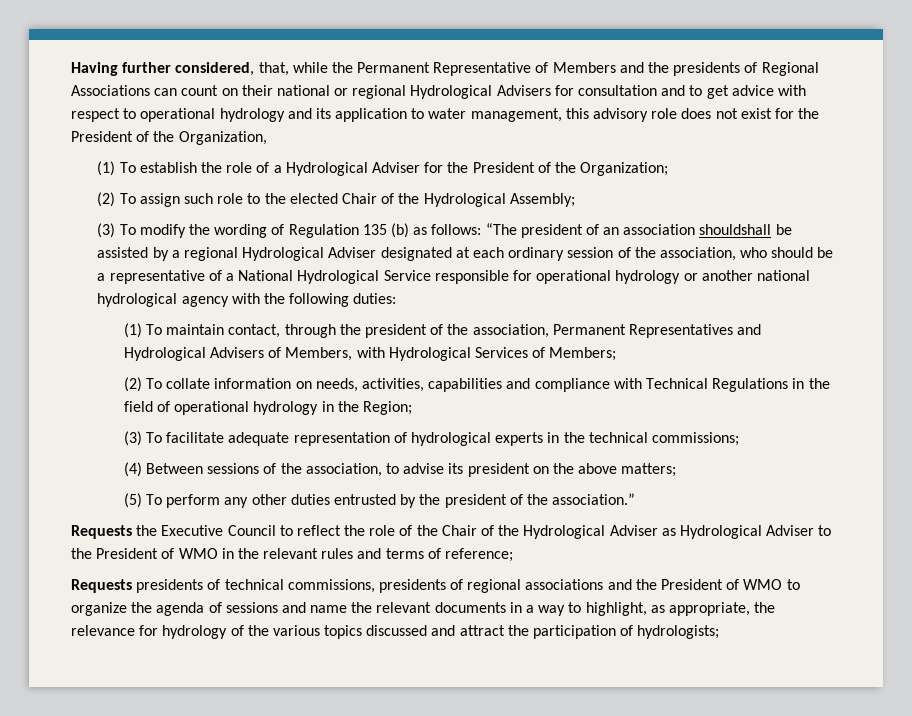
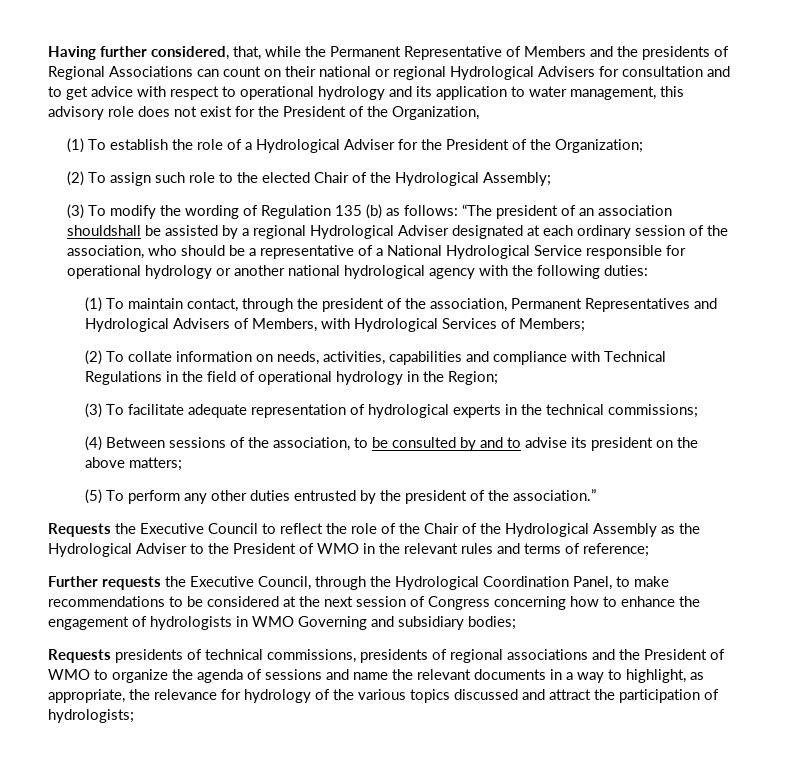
- (4) Between sessions of the association, to advise its president on the above matters;
+ (4) Between sessions of the association, to be consulted by and to advise its president on the above matters;
- Requests the Executive Council to reflect the role of the Chair of the Hydrological Adviser as Hydrological Adviser to the President of WMO in the relevant rules and terms of reference;
+ Requests the Executive Council to reflect the role of the Chair of the Hydrological Assembly as the Hydrological Adviser to the President of WMO in the relevant rules and terms of reference;
+ Further requests the Executive Council, through the Hydrological Coordination Panel, to make recommendations to be considered at the next session of Congress concerning how to enhance the engagement of hydrologists in WMO Governing and subsidiary bodies;

